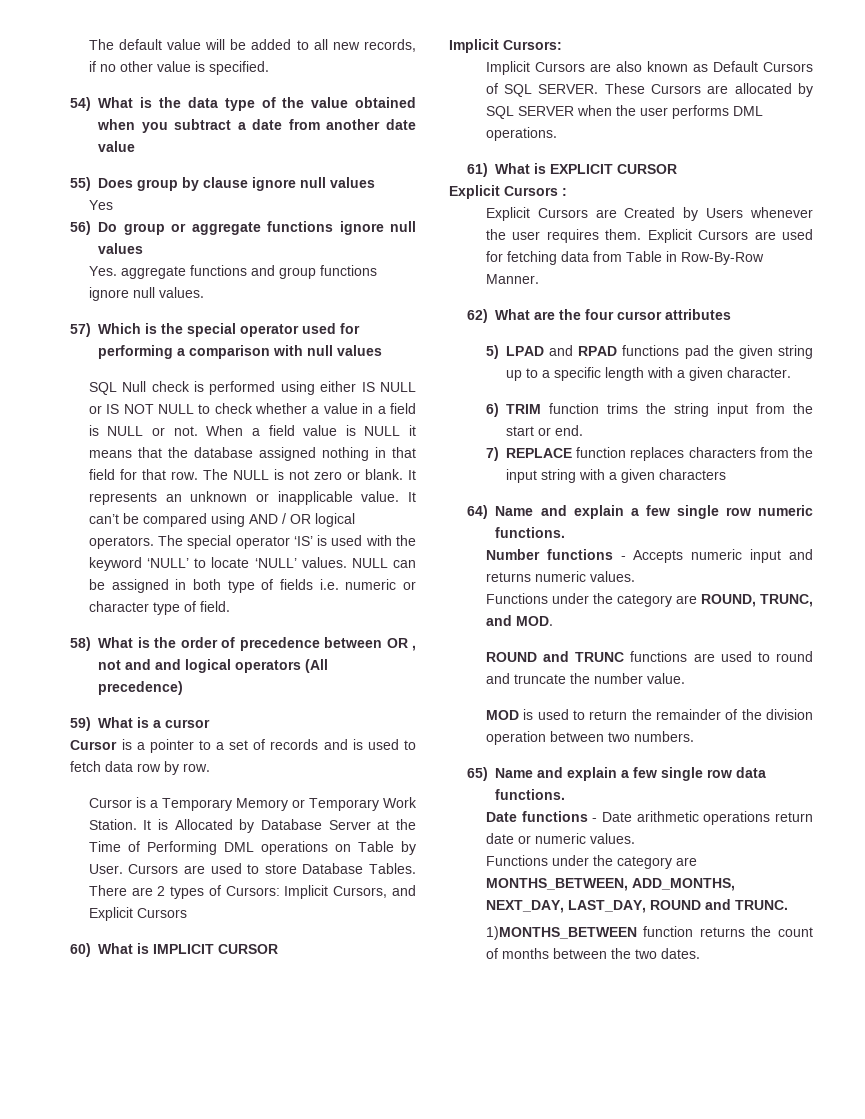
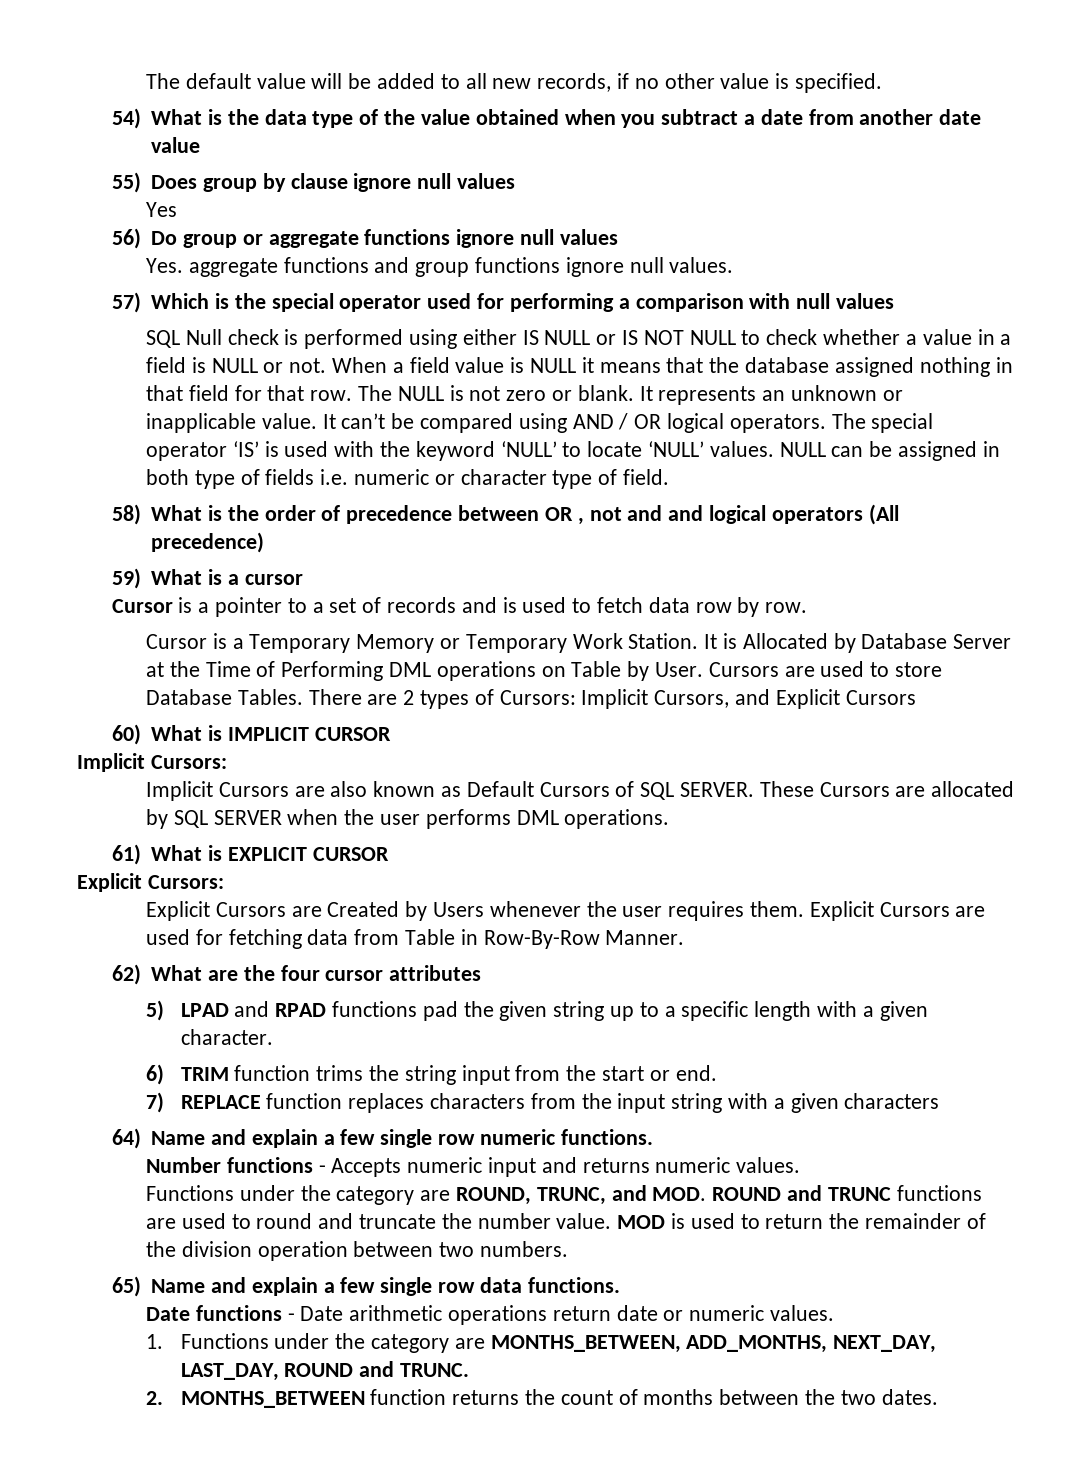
- Explicit Cursors :
+ Explicit Cursors:
- Functions under the category are ROUND, TRUNC, and MOD.
- ROUND and TRUNC functions are used to round and truncate the number value.
- MOD is used to return the remainder of the division operation between two numbers.
+ Functions under the category are ROUND, TRUNC, and MOD. ROUND and TRUNC functions are used to round and truncate the number value. MOD is used to return the remainder of the division operation between two numbers.
- Functions under the category are MONTHS_BETWEEN, ADD_MONTHS, NEXT_DAY, LAST_DAY, ROUND and TRUNC.
+ 1. Functions under the category are MONTHS_BETWEEN, ADD_MONTHS, NEXT_DAY, LAST_DAY, ROUND and TRUNC.
- 1)MONTHS_BETWEEN function returns the count of months between the two dates.
+ 2. MONTHS_BETWEEN function returns the count of months between the two dates.

